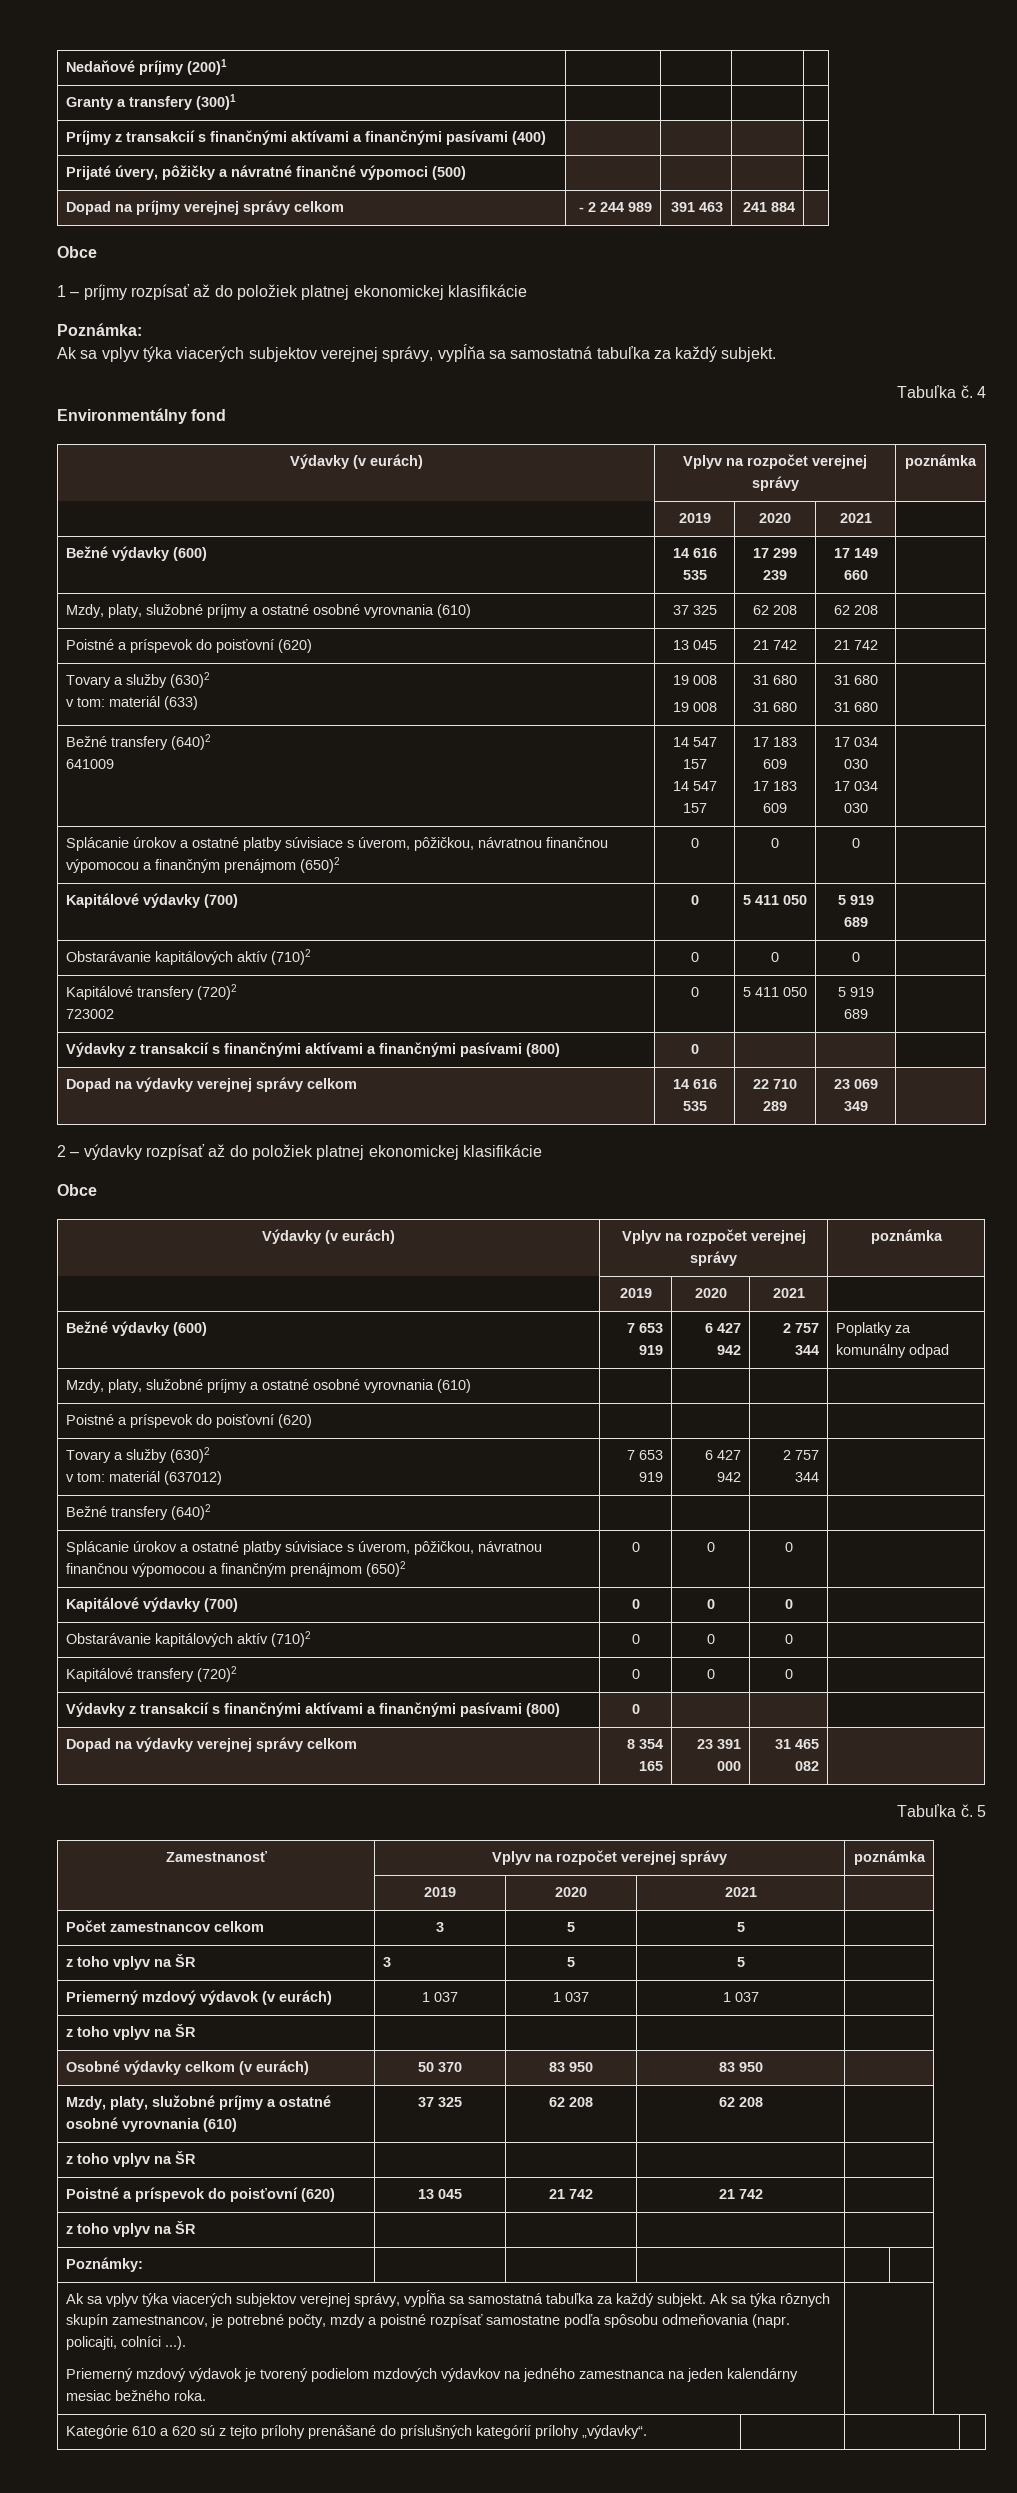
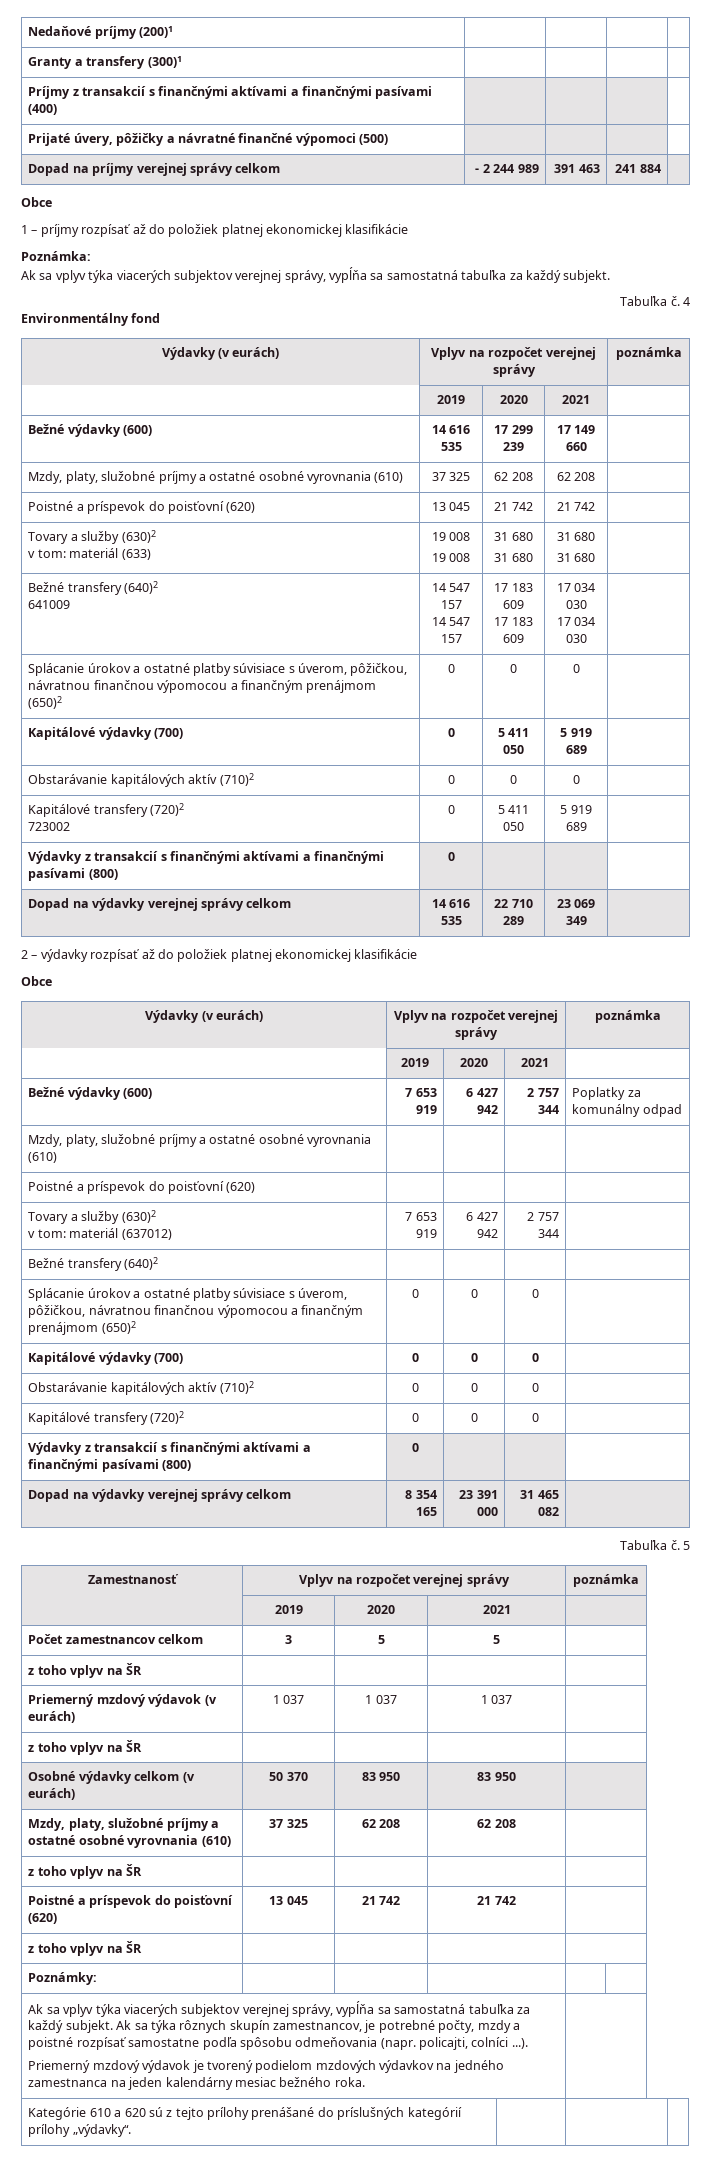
  Počet zamestnancov celkom | 3 | 5 | 5 |
- z toho vplyv na ŠR | 3 | 5 | 5 |
+ z toho vplyv na ŠR | | | |

